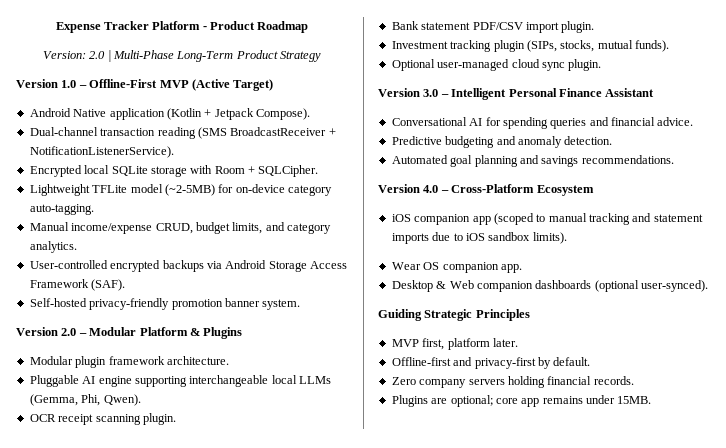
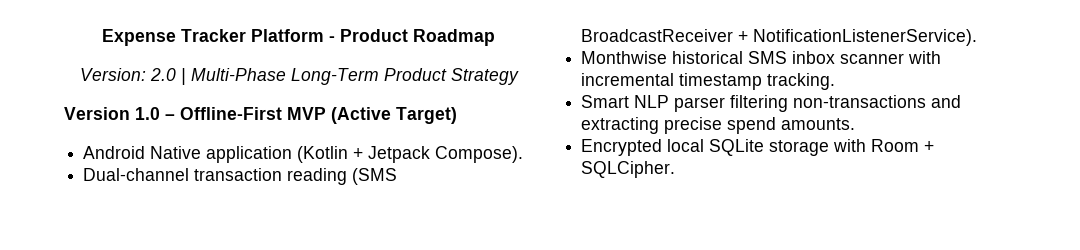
+ Monthwise historical SMS inbox scanner with incremental timestamp tracking.
+ Smart NLP parser filtering non-transactions and extracting precise spend amounts.
- Lightweight TFLite model (~2-5MB) for on-device category auto-tagging.
- Manual income/expense CRUD, budget limits, and category analytics.
- User-controlled encrypted backups via Android Storage Access Framework (SAF).
- Self-hosted privacy-friendly promotion banner system.
- Version 2.0 – Modular Platform & Plugins
- Modular plugin framework architecture.
- Pluggable AI engine supporting interchangeable local LLMs (Gemma, Phi, Qwen).
- OCR receipt scanning plugin.
- Bank statement PDF/CSV import plugin.
- Investment tracking plugin (SIPs, stocks, mutual funds).
- Optional user-managed cloud sync plugin.
- Version 3.0 – Intelligent Personal Finance Assistant
- Conversational AI for spending queries and financial advice.
- Predictive budgeting and anomaly detection.
- Automated goal planning and savings recommendations.
- Version 4.0 – Cross-Platform Ecosystem
- iOS companion app (scoped to manual tracking and statement imports due to iOS sandbox limits).
- Wear OS companion app.
- Desktop & Web companion dashboards (optional user-synced).
- Guiding Strategic Principles
- MVP first, platform later.
- Offline-first and privacy-first by default.
- Zero company servers holding financial records.
- Plugins are optional; core app remains under 15MB.

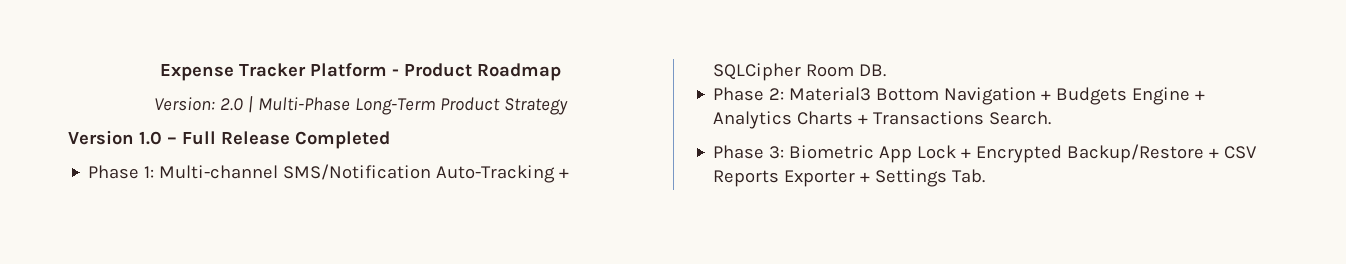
- Version 1.0 – Offline-First MVP (Active Target)
- Android Native application (Kotlin + Jetpack Compose).
- Dual-channel transaction reading (SMS BroadcastReceiver + NotificationListenerService).
- Monthwise historical SMS inbox scanner with incremental timestamp tracking.
- Smart NLP parser filtering non-transactions and extracting precise spend amounts.
- Encrypted local SQLite storage with Room + SQLCipher.
+ Version 1.0 – Full Release Completed
+ Phase 1: Multi-channel SMS/Notification Auto-Tracking + SQLCipher Room DB.
+ Phase 2: Material3 Bottom Navigation + Budgets Engine + Analytics Charts + Transactions Search.
+ Phase 3: Biometric App Lock + Encrypted Backup/Restore + CSV Reports Exporter + Settings Tab.

